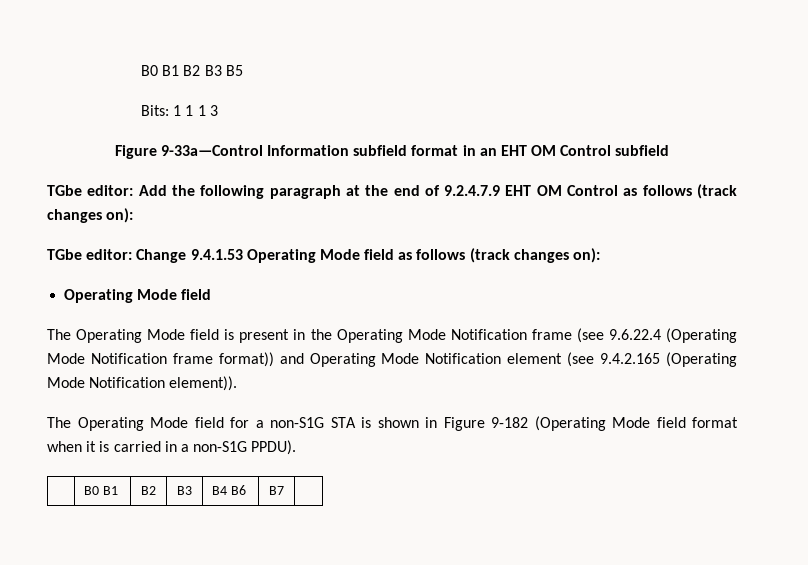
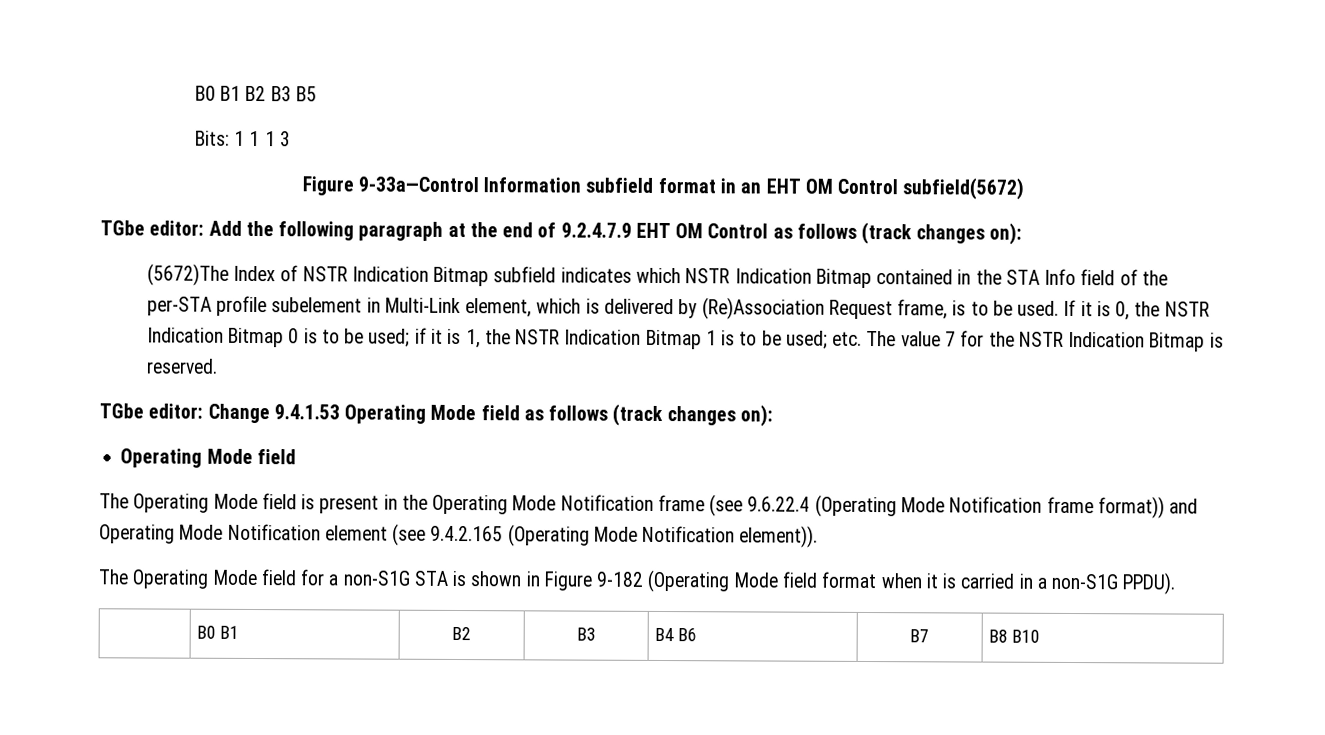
- Figure 9-33a—Control Information subfield format in an EHT OM Control subfield
+ Figure 9-33a—Control Information subfield format in an EHT OM Control subfield(5672)
+ (5672)The Index of NSTR Indication Bitmap subfield indicates which NSTR Indication Bitmap contained in the STA Info field of the per-STA profile subelement in Multi-Link element, which is delivered by (Re)Association Request frame, is to be used. If it is 0, the NSTR Indication Bitmap 0 is to be used; if it is 1, the NSTR Indication Bitmap 1 is to be used; etc. The value 7 for the NSTR Indication Bitmap is reserved.
- | B0 B1 | B2 | B3 | B4 B6 | B7 |
+ | B0 B1 | B2 | B3 | B4 B6 | B7 | B8 B10

